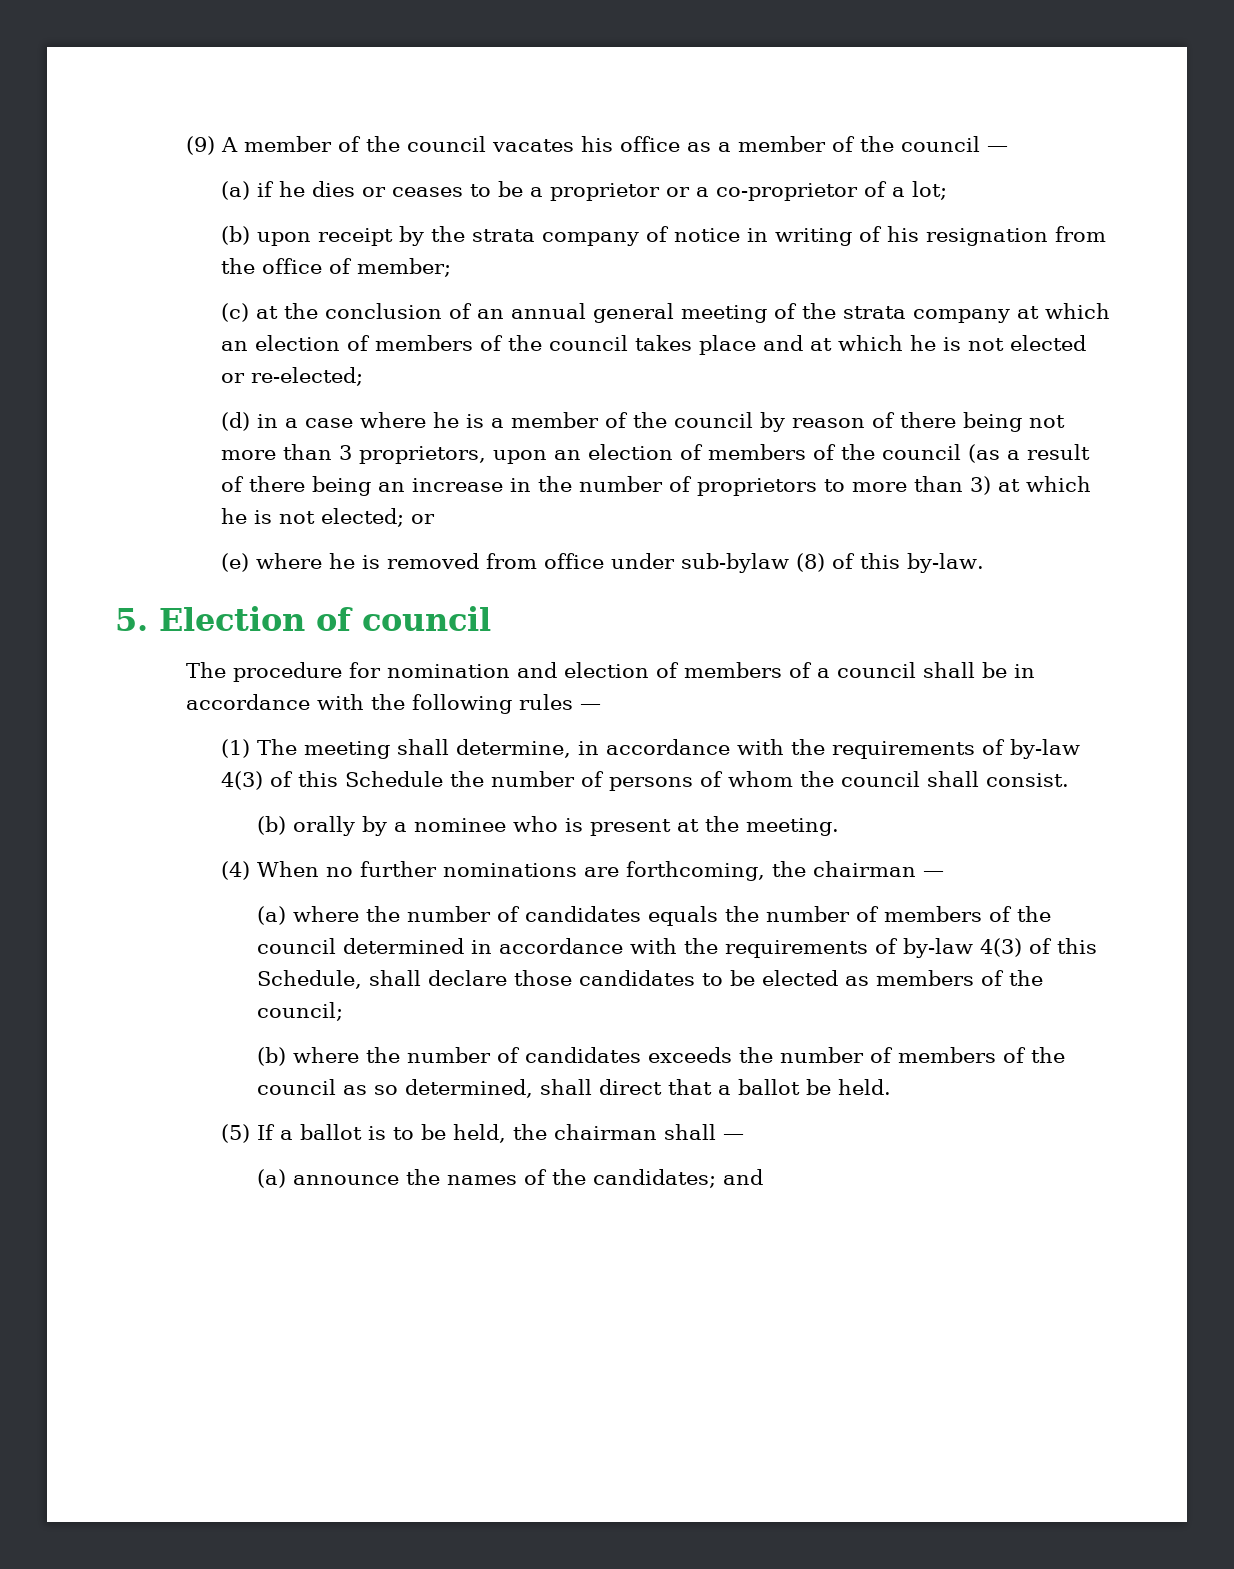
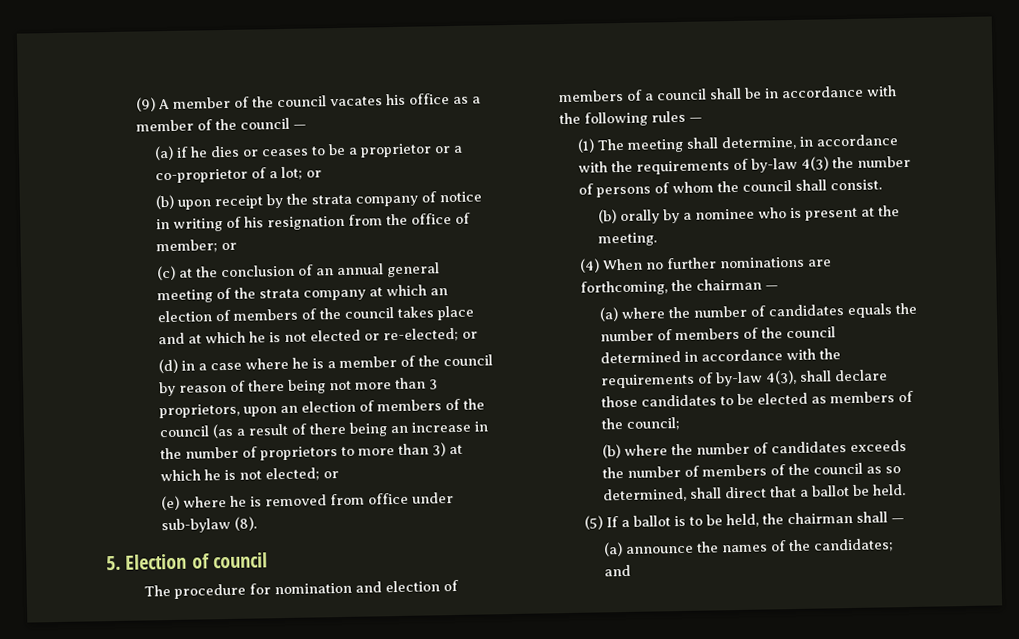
- (a) if he dies or ceases to be a proprietor or a co-proprietor of a lot;
+ (a) if he dies or ceases to be a proprietor or a co-proprietor of a lot; or
- (b) upon receipt by the strata company of notice in writing of his resignation from the office of member;
+ (b) upon receipt by the strata company of notice in writing of his resignation from the office of member; or
- (c) at the conclusion of an annual general meeting of the strata company at which an election of members of the council takes place and at which he is not elected or re-elected;
+ (c) at the conclusion of an annual general meeting of the strata company at which an election of members of the council takes place and at which he is not elected or re-elected; or
- (e) where he is removed from office under sub-bylaw (8) of this by-law.
+ (e) where he is removed from office under sub-bylaw (8).
- (1) The meeting shall determine, in accordance with the requirements of by-law 4(3) of this Schedule the number of persons of whom the council shall consist.
+ (1) The meeting shall determine, in accordance with the requirements of by-law 4(3) the number of persons of whom the council shall consist.
- (a) where the number of candidates equals the number of members of the council determined in accordance with the requirements of by-law 4(3) of this Schedule, shall declare those candidates to be elected as members of the council;
+ (a) where the number of candidates equals the number of members of the council determined in accordance with the requirements of by-law 4(3), shall declare those candidates to be elected as members of the council;

